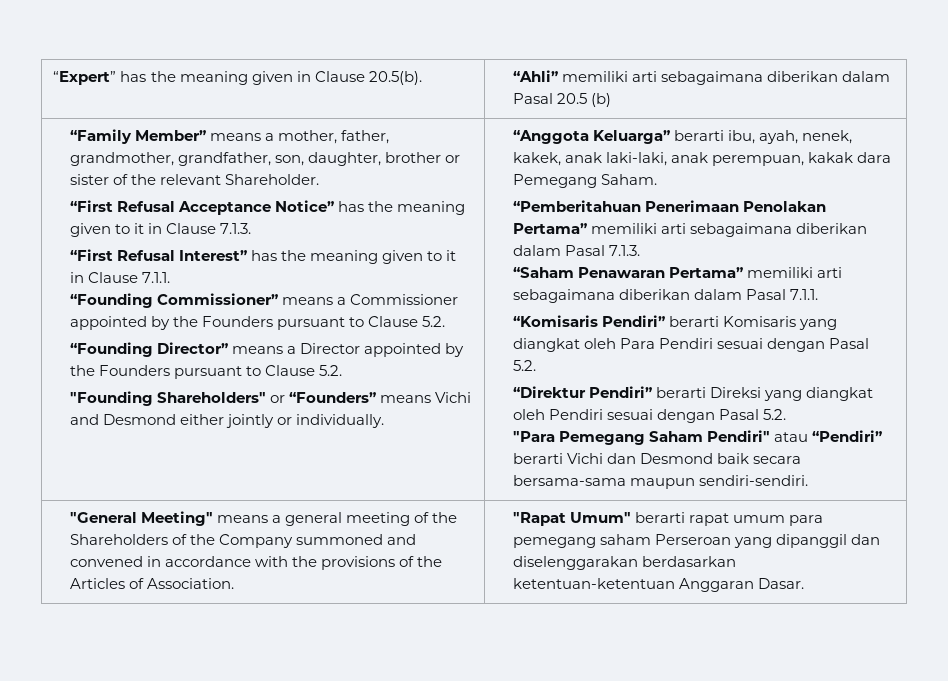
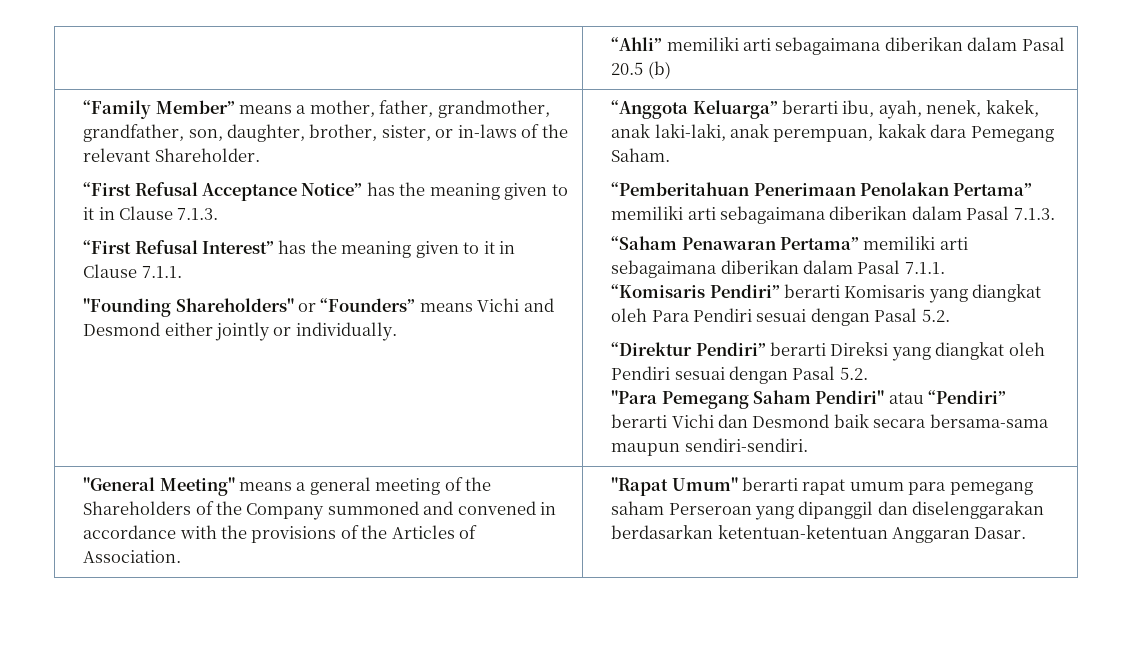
- “Expert” has the meaning given in Clause 20.5(b). | “Ahli” memiliki arti sebagaimana diberikan dalam Pasal 20.5 (b)
+ | “Ahli” memiliki arti sebagaimana diberikan dalam Pasal 20.5 (b)
- “Family Member” means a mother, father, grandmother, grandfather, son, daughter, brother or sister of the relevant Shareholder.
+ “Family Member” means a mother, father, grandmother, grandfather, son, daughter, brother, sister, or in-laws of the relevant Shareholder.
- “Founding Commissioner” means a Commissioner appointed by the Founders pursuant to Clause 5.2.
- “Founding Director” means a Director appointed by the Founders pursuant to Clause 5.2.

